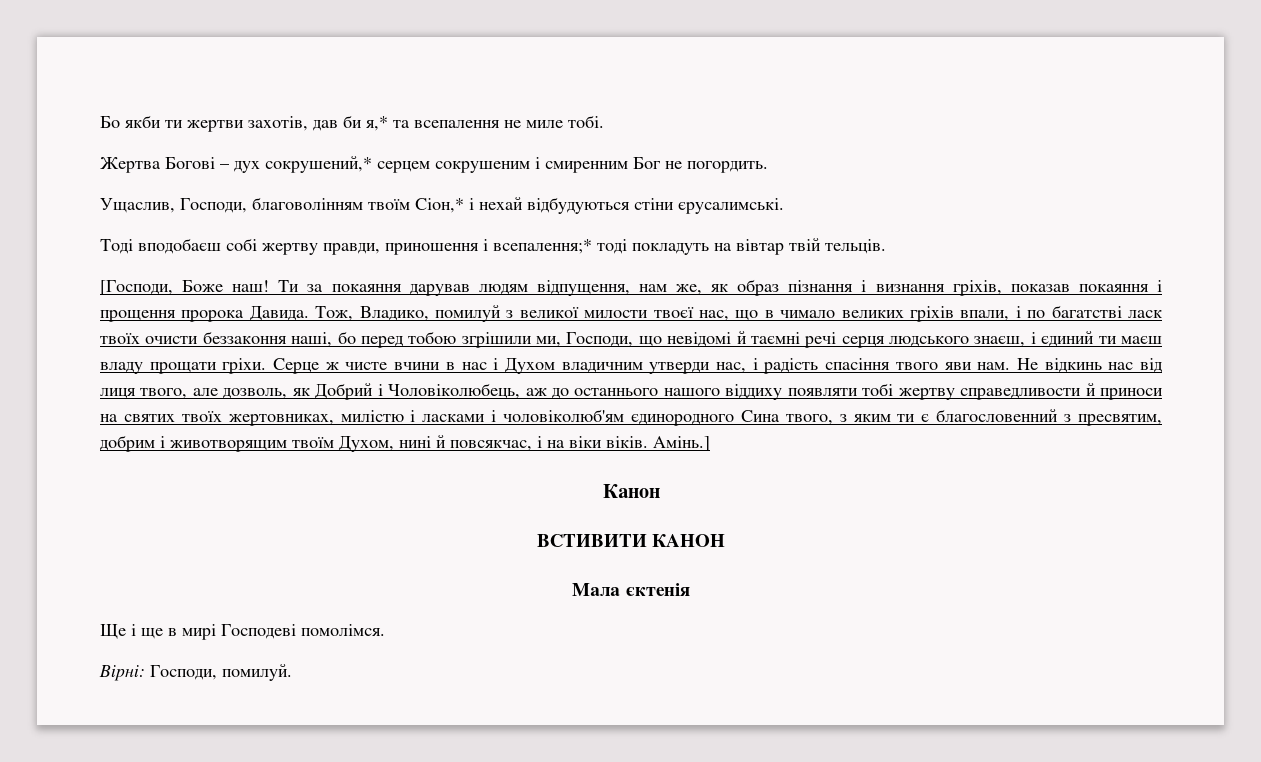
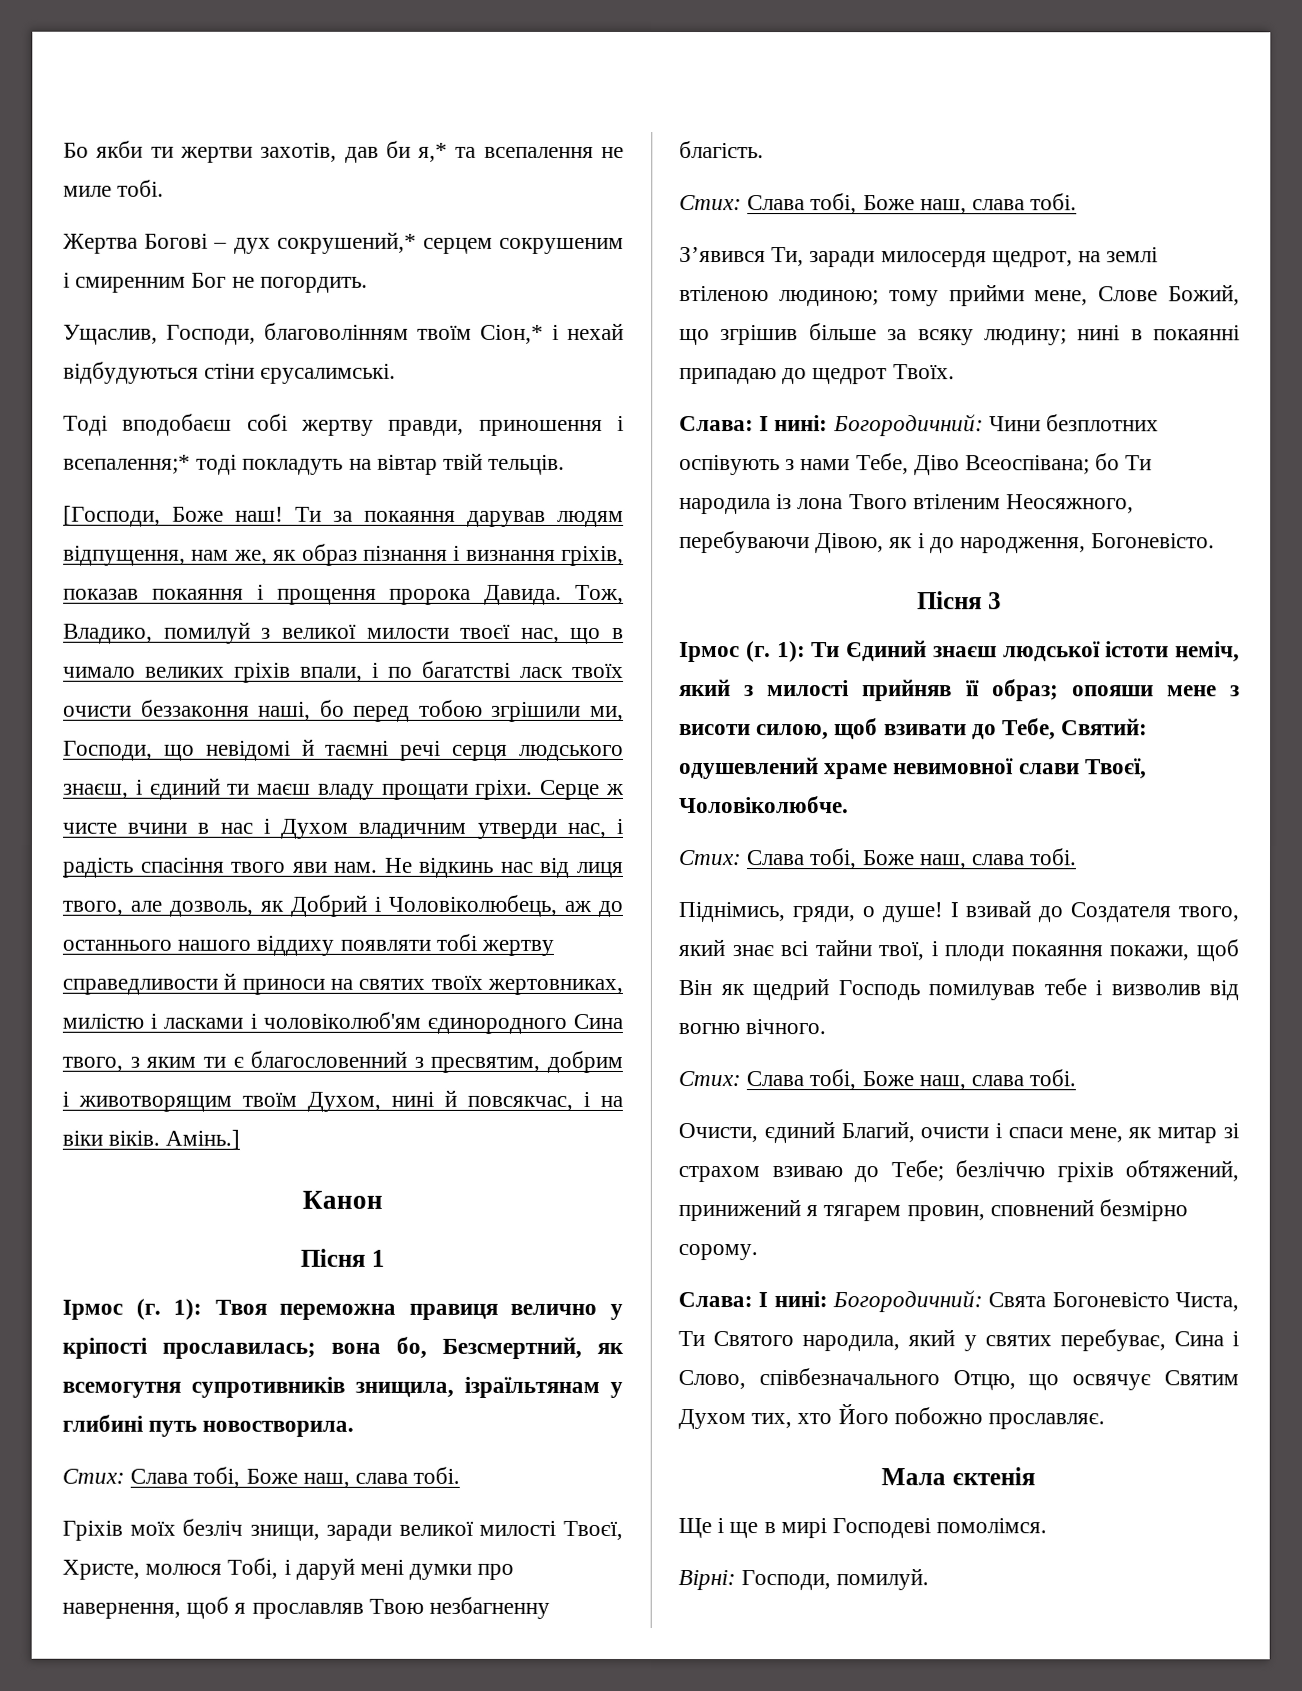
- ВСТИВИТИ КАНОН
+ Пісня 1
+ Ірмос (г. 1): Твоя переможна правиця велично у кріпості прославилась; вона бо, Безсмертний, як всемогутня супротивників знищила, ізраїльтянам у глибині путь новостворила.
+ Стих: Слава тобі, Боже наш, слава тобі.
+ Гріхів моїх безліч знищи, заради великої милості Твоєї, Христе, молюся Тобі, і даруй мені думки про навернення, щоб я прославляв Твою незбагненну благість.
+ Стих: Слава тобі, Боже наш, слава тобі.
+ З’явився Ти, заради милосердя щедрот, на землі втіленою людиною; тому прийми мене, Слове Божий, що згрішив більше за всяку людину; нині в покаянні припадаю до щедрот Твоїх.
+ Слава: І нині: Богородичний: Чини безплотних оспівують з нами Тебе, Діво Всеоспівана; бо Ти народила із лона Твого втіленим Неосяжного, перебуваючи Дівою, як і до народження, Богоневісто.
+ Пісня 3
+ Ірмос (г. 1): Ти Єдиний знаєш людської істоти неміч, який з милості прийняв її образ; опояши мене з висоти силою, щоб взивати до Тебе, Святий: одушевлений храме невимовної слави Твоєї, Чоловіколюбче.
+ Стих: Слава тобі, Боже наш, слава тобі.
+ Піднімись, гряди, о душе! І взивай до Создателя твого, який знає всі тайни твої, і плоди покаяння покажи, щоб Він як щедрий Господь помилував тебе і визволив від вогню вічного.
+ Стих: Слава тобі, Боже наш, слава тобі.
+ Очисти, єдиний Благий, очисти і спаси мене, як митар зі страхом взиваю до Тебе; безліччю гріхів обтяжений, принижений я тягарем провин, сповнений безмірно сорому.
+ Слава: І нині: Богородичний: Свята Богоневісто Чиста, Ти Святого народила, який у святих перебуває, Сина і Слово, співбезначального Отцю, що освячує Святим Духом тих, хто Його побожно прославляє.

